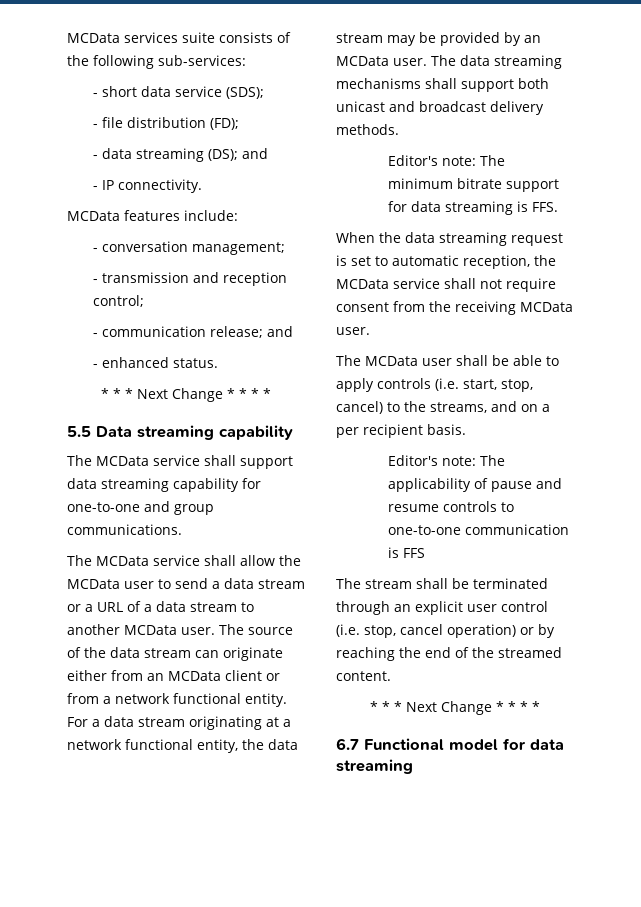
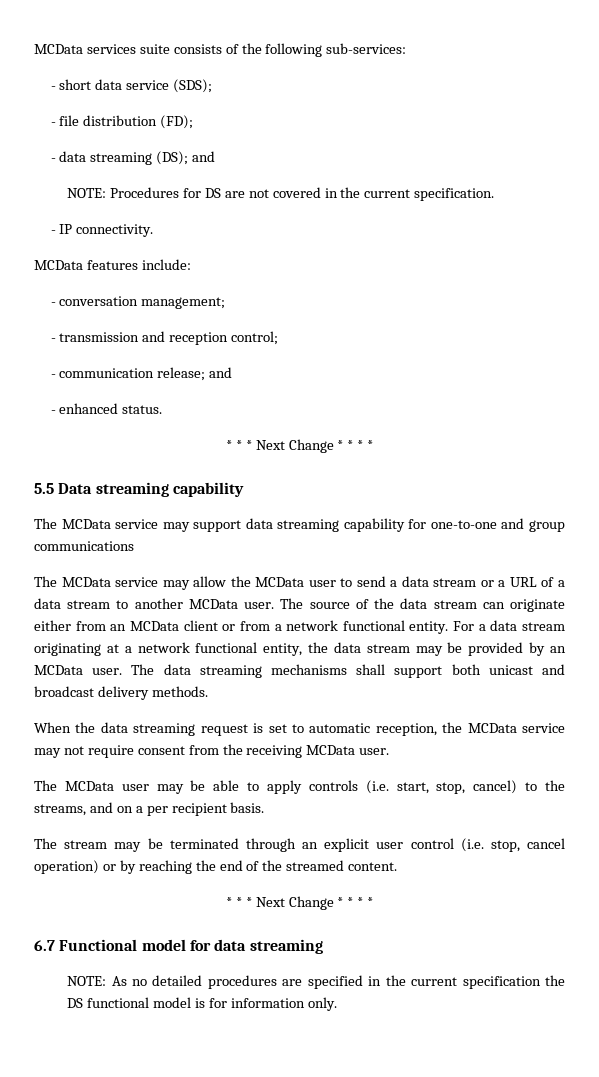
+ NOTE: Procedures for DS are not covered in the current specification.
- The MCData service shall support data streaming capability for one-to-one and group communications.
- The MCData service shall allow the MCData user to send a data stream or a URL of a data stream to another MCData user.
+ The MCData service may support data streaming capability for one-to-one and group communications
+ The MCData service may allow the MCData user to send a data stream or a URL of a data stream to another MCData user.
- Editor's note: The minimum bitrate support for data streaming is FFS.
- When the data streaming request is set to automatic reception, the MCData service shall not require consent from the receiving MCData user.
+ When the data streaming request is set to automatic reception, the MCData service may not require consent from the receiving MCData user.
- The MCData user shall be able to apply controls (i.e. start, stop, cancel) to the streams, and on a per recipient basis.
+ The MCData user may be able to apply controls (i.e. start, stop, cancel) to the streams, and on a per recipient basis.
- Editor's note: The applicability of pause and resume controls to one-to-one communication is FFS
- The stream shall be terminated through an explicit user control (i.e. stop, cancel operation) or by reaching the end of the streamed content.
+ The stream may be terminated through an explicit user control (i.e. stop, cancel operation) or by reaching the end of the streamed content.
+ NOTE: As no detailed procedures are specified in the current specification the DS functional model is for information only.

